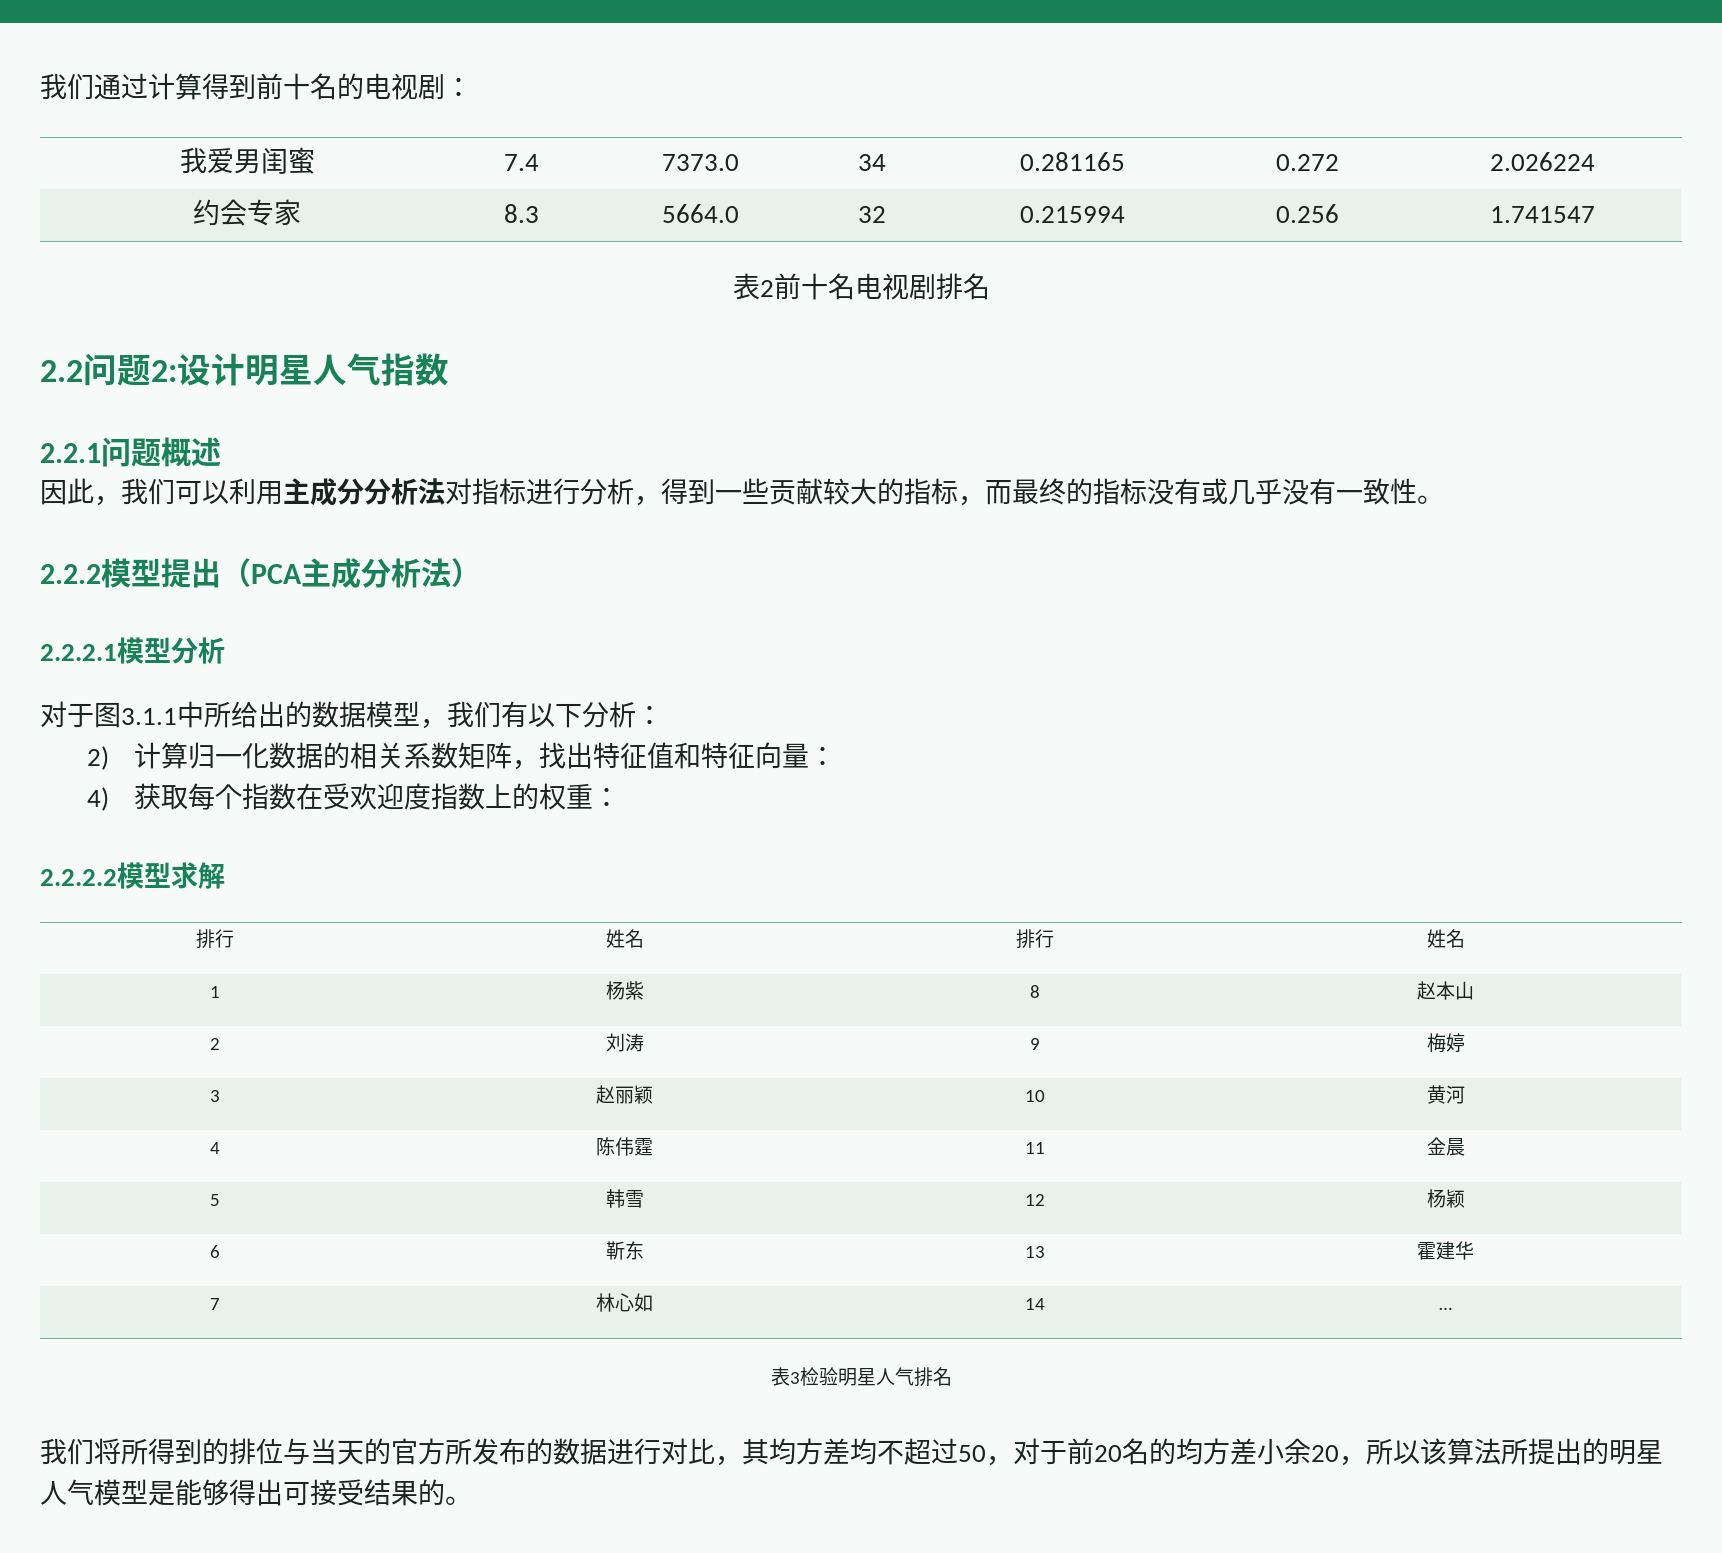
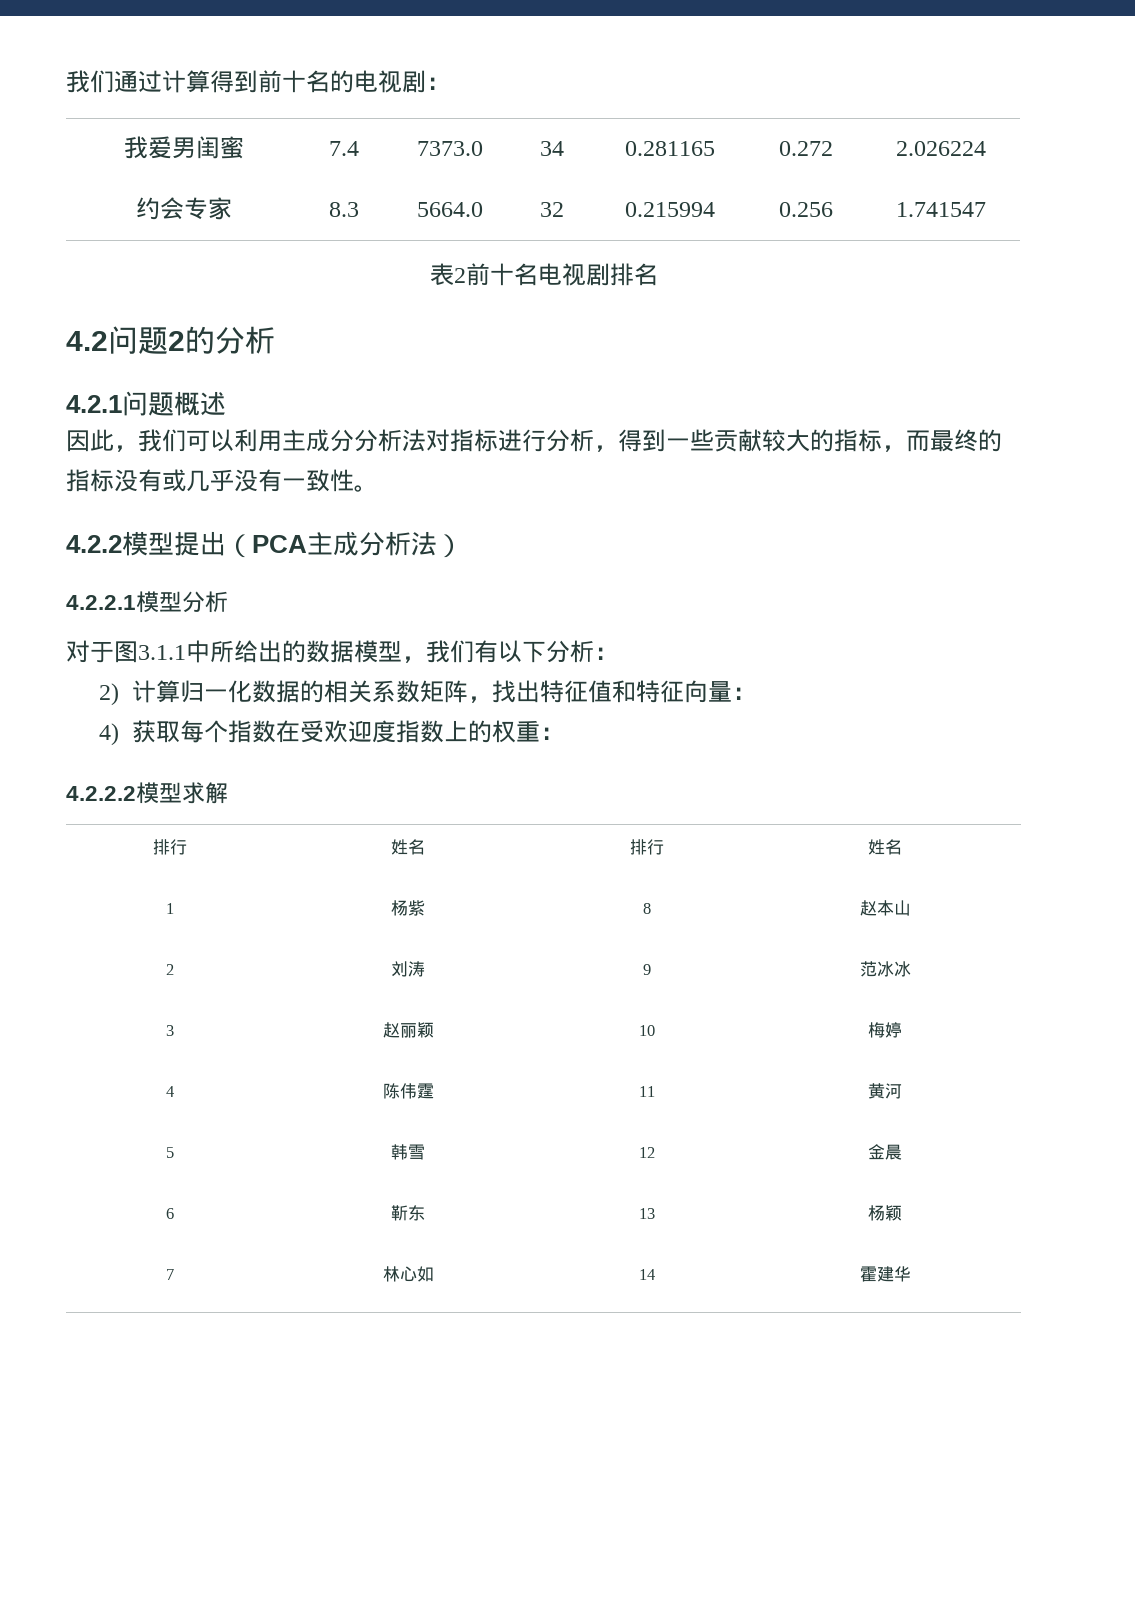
- 2.2问题2:设计明星人气指数
- 2.2.1问题概述
+ 4.2问题2的分析
+ 4.2.1问题概述
- 2.2.2模型提出（PCA主成分析法）
+ 4.2.2模型提出（PCA主成分析法）
- 2.2.2.1模型分析
+ 4.2.2.1模型分析
- 2.2.2.2模型求解
+ 4.2.2.2模型求解
- 2 | 刘涛 | 9 | 梅婷
+ 2 | 刘涛 | 9 | 范冰冰
- 3 | 赵丽颖 | 10 | 黄河
+ 3 | 赵丽颖 | 10 | 梅婷
- 4 | 陈伟霆 | 11 | 金晨
+ 4 | 陈伟霆 | 11 | 黄河
- 5 | 韩雪 | 12 | 杨颖
+ 5 | 韩雪 | 12 | 金晨
- 6 | 靳东 | 13 | 霍建华
+ 6 | 靳东 | 13 | 杨颖
- 7 | 林心如 | 14 | …
- 表3检验明星人气排名
- 我们将所得到的排位与当天的官方所发布的数据进行对比，其均方差均不超过50，对于前20名的均方差小余20，所以该算法所提出的明星人气模型是能够得出可接受结果的。
+ 7 | 林心如 | 14 | 霍建华

